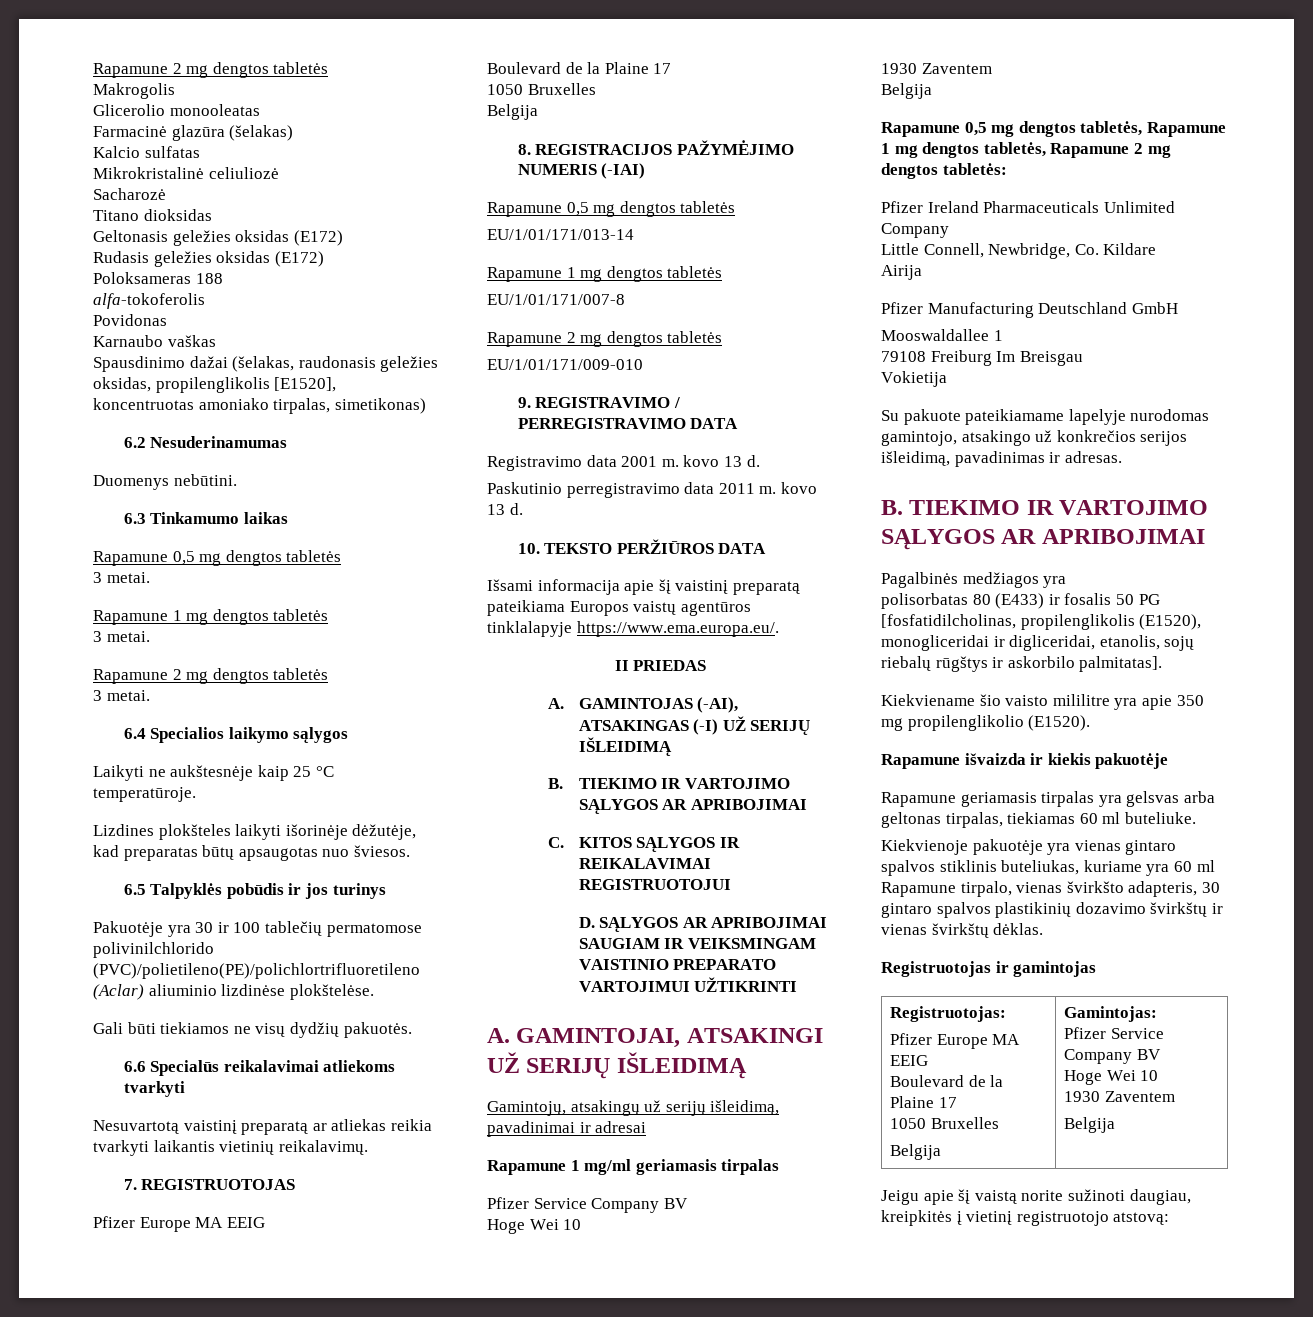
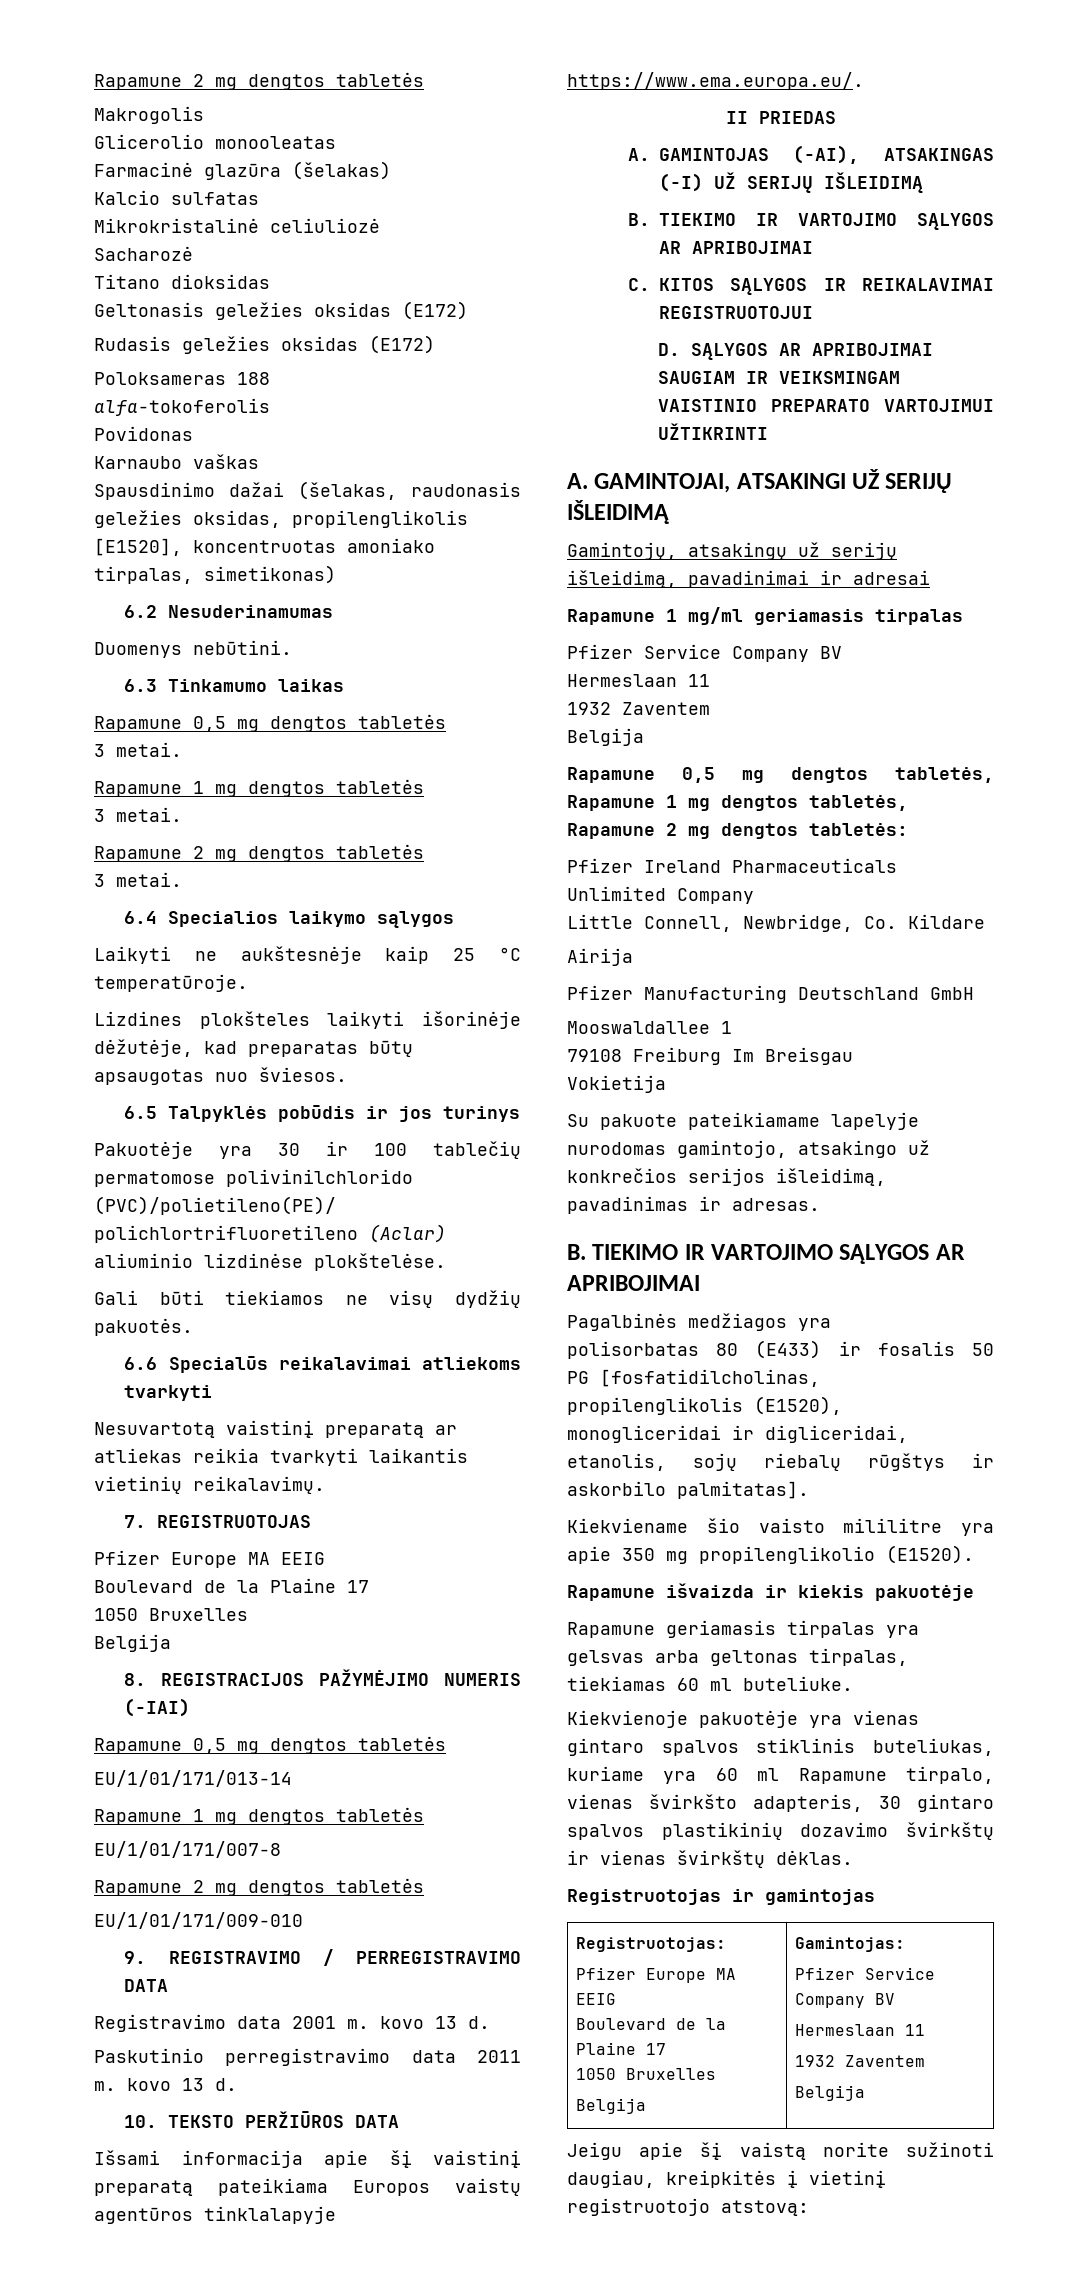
  Rapamune 1 mg/ml geriamasis tirpalas
  Pfizer Service Company BV
- Hoge Wei 10
- 1930 Zaventem
+ Hermeslaan 11
+ 1932 Zaventem
  Registruotojas:
  Pfizer Europe MA EEIG
  Boulevard de la Plaine 17
  1050 Bruxelles
  Belgija | Gamintojas:
  Pfizer Service Company BV
- Hoge Wei 10
- 1930 Zaventem
+ Hermeslaan 11
+ 1932 Zaventem

